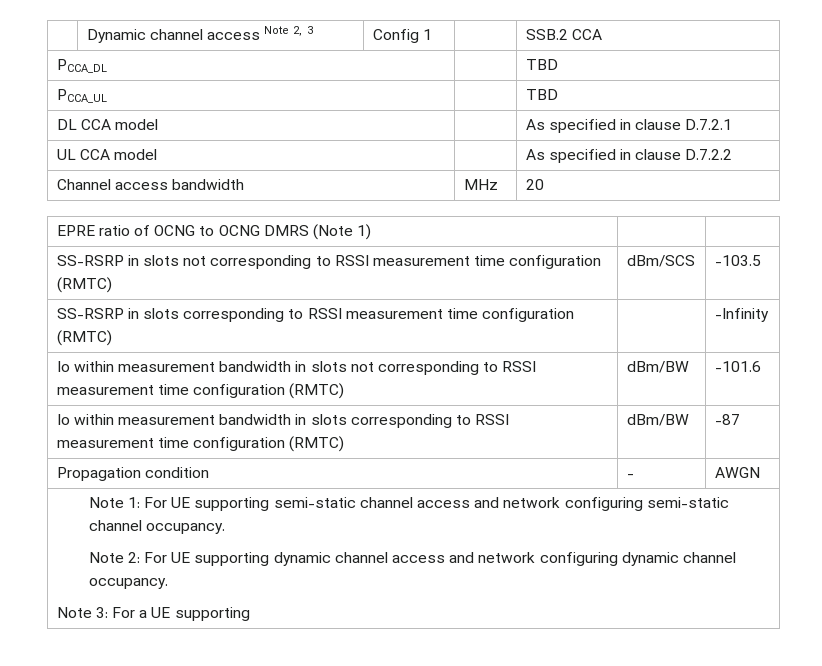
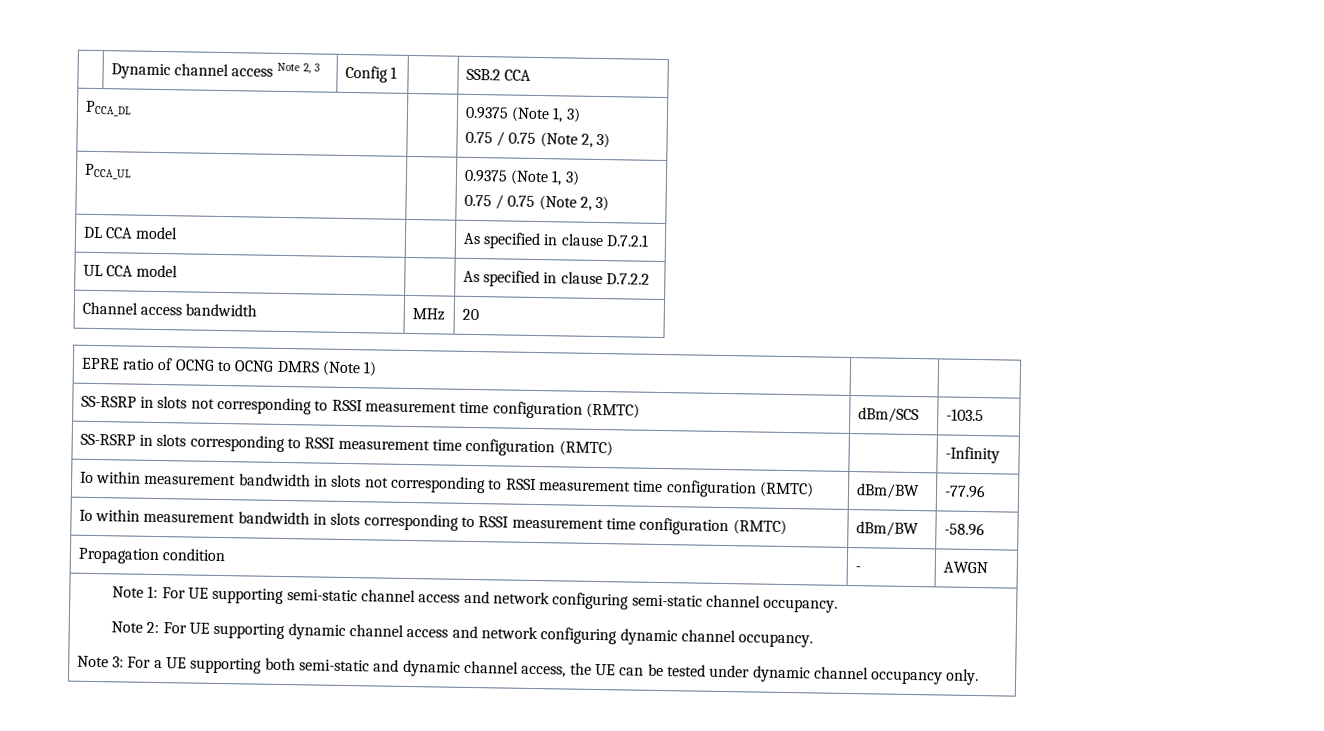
- PCCA_DL | | TBD
- PCCA_UL | | TBD
+ PCCA_DL | | 0.9375 (Note 1, 3)
+ 0.75 / 0.75 (Note 2, 3)
+ PCCA_UL | | 0.9375 (Note 1, 3)
+ 0.75 / 0.75 (Note 2, 3)
- Io within measurement bandwidth in slots not corresponding to RSSI measurement time configuration (RMTC) | dBm/BW | -101.6
+ Io within measurement bandwidth in slots not corresponding to RSSI measurement time configuration (RMTC) | dBm/BW | -77.96
- Io within measurement bandwidth in slots corresponding to RSSI measurement time configuration (RMTC) | dBm/BW | -87
+ Io within measurement bandwidth in slots corresponding to RSSI measurement time configuration (RMTC) | dBm/BW | -58.96
- Note 3: For a UE supporting
+ Note 3: For a UE supporting both semi-static and dynamic channel access, the UE can be tested under dynamic channel occupancy only.

